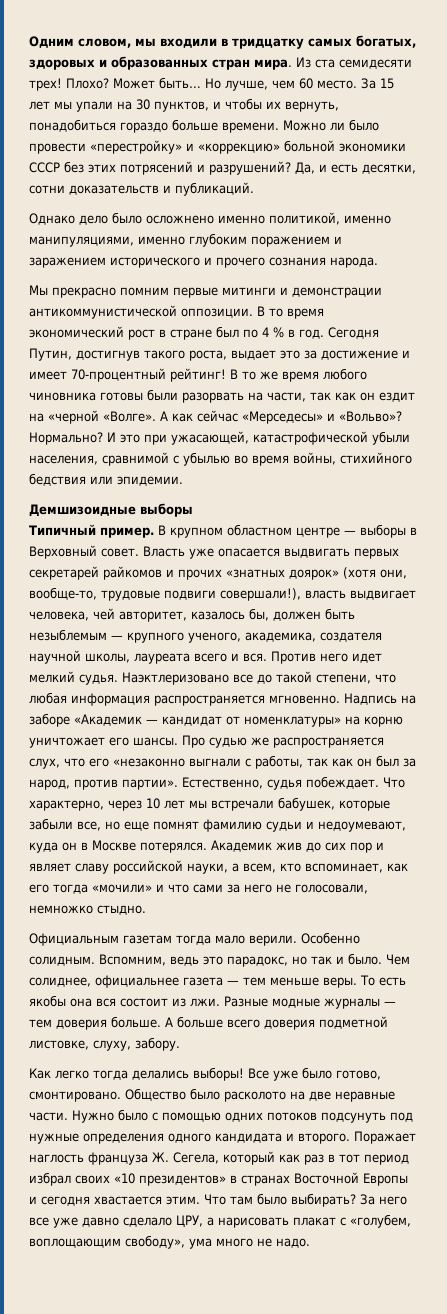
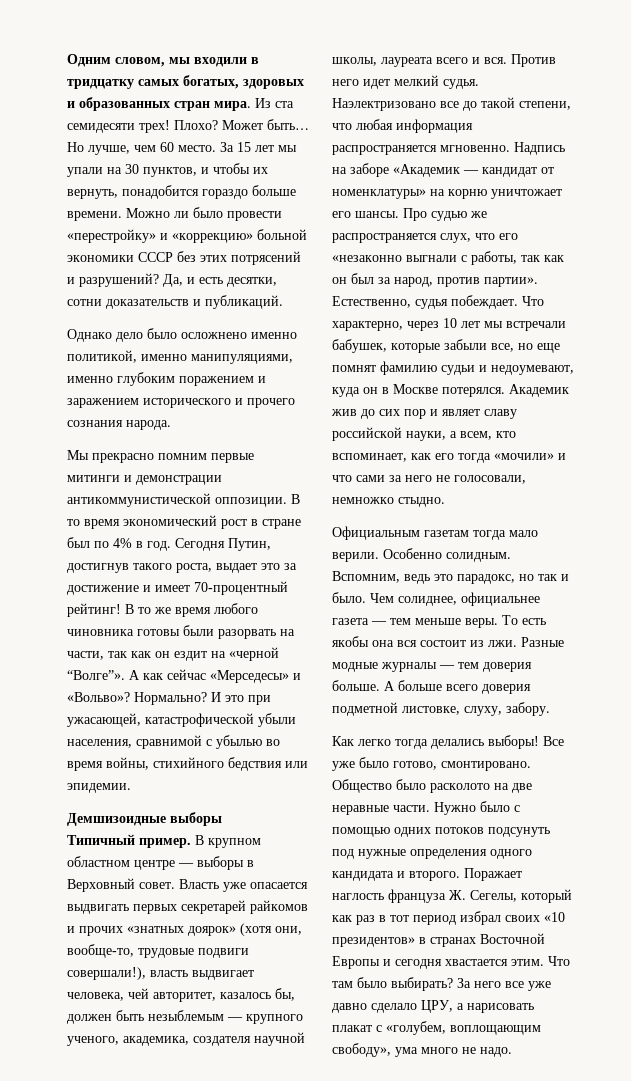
- За 15 лет мы упали на 30 пунктов, и чтобы их вернуть, понадобиться гораздо больше времени.
+ За 15 лет мы упали на 30 пунктов, и чтобы их вернуть, понадобится гораздо больше времени.
- В то время экономический рост в стране был по 4 % в год.
+ В то время экономический рост в стране был по 4% в год.
- В то же время любого чиновника готовы были разорвать на части, так как он ездит на «черной «Волге».
+ В то же время любого чиновника готовы были разорвать на части, так как он ездит на «черной “Волге”».
- Наэктлеризовано все до такой степени, что любая информация распространяется мгновенно.
+ Наэлектризовано все до такой степени, что любая информация распространяется мгновенно.
- Поражает наглость француза Ж. Сегела, который как раз в тот период избрал своих «10 президентов» в странах Восточной Европы и сегодня хвастается этим.
+ Поражает наглость француза Ж. Сегелы, который как раз в тот период избрал своих «10 президентов» в странах Восточной Европы и сегодня хвастается этим.

